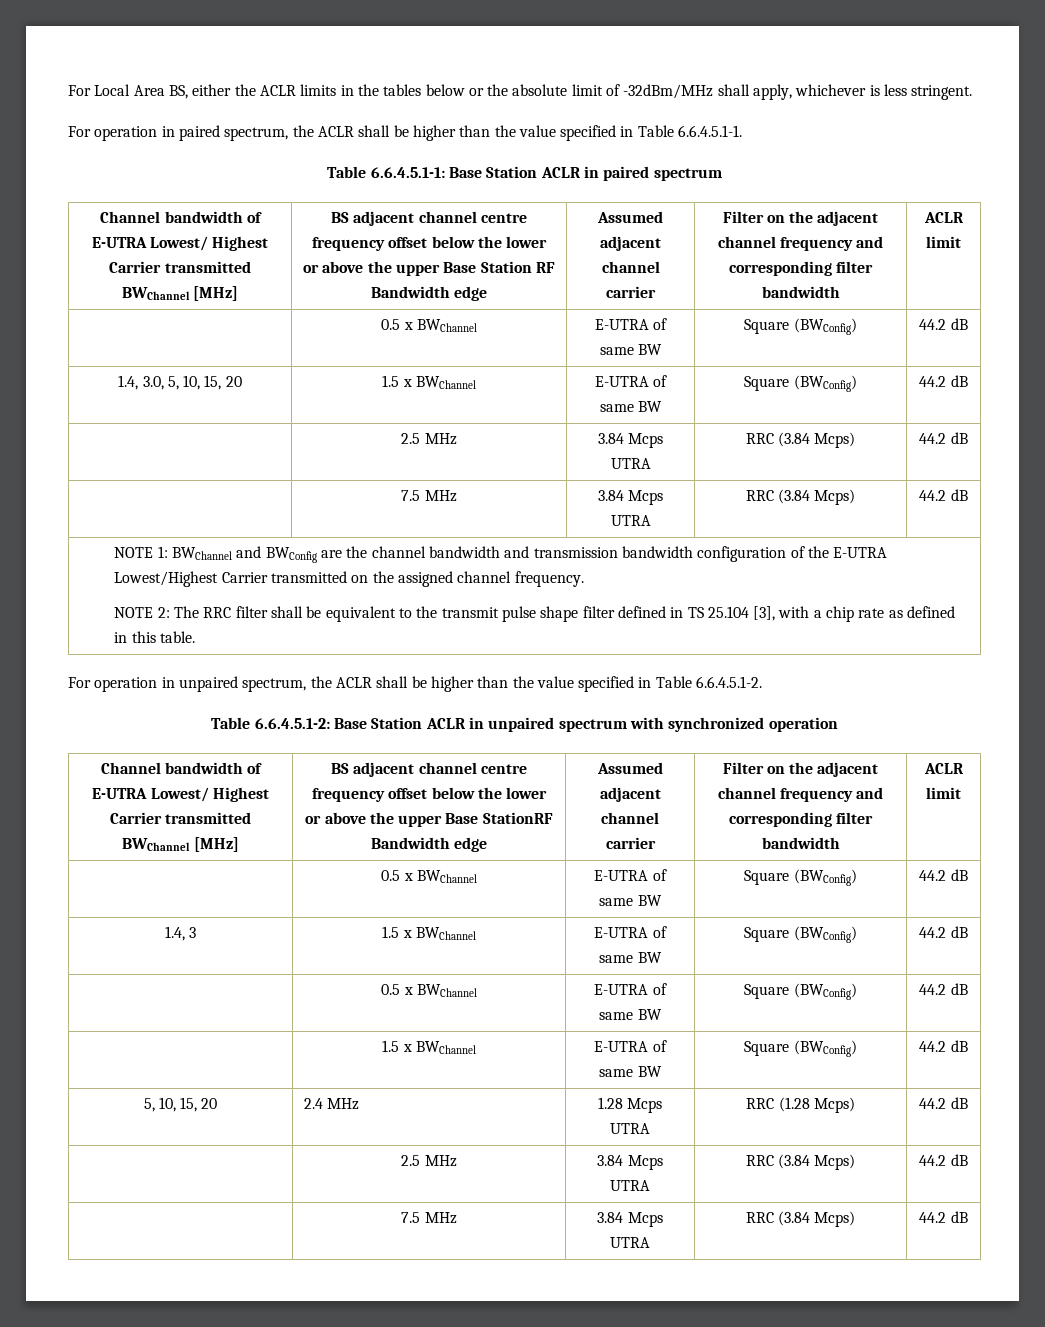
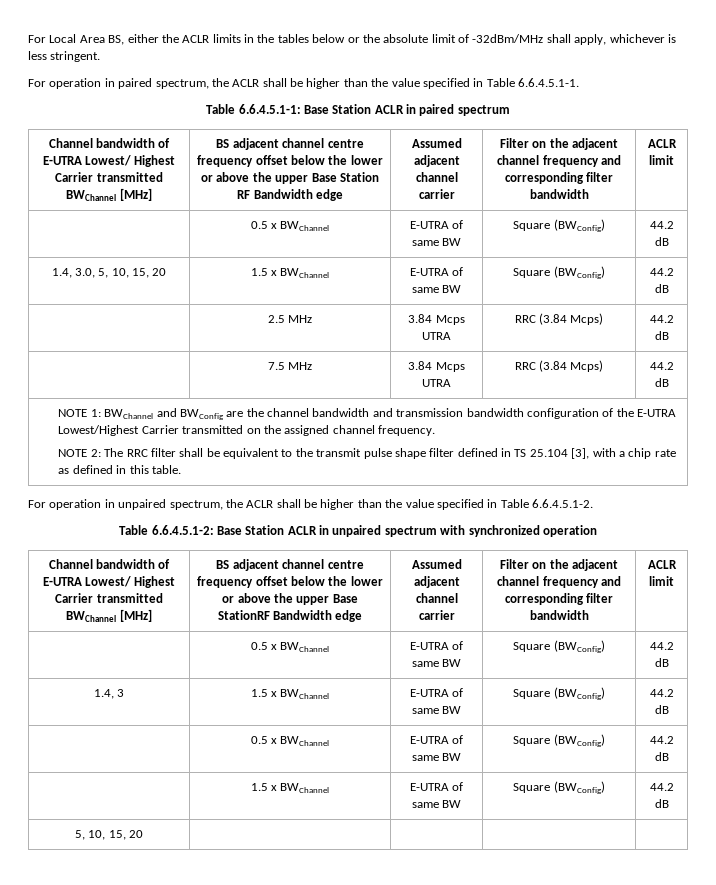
- 5, 10, 15, 20 | 2.4 MHz | 1.28 Mcps UTRA | RRC (1.28 Mcps) | 44.2 dB
- | 2.5 MHz | 3.84 Mcps UTRA | RRC (3.84 Mcps) | 44.2 dB
- | 7.5 MHz | 3.84 Mcps UTRA | RRC (3.84 Mcps) | 44.2 dB
+ 5, 10, 15, 20 | | | |

